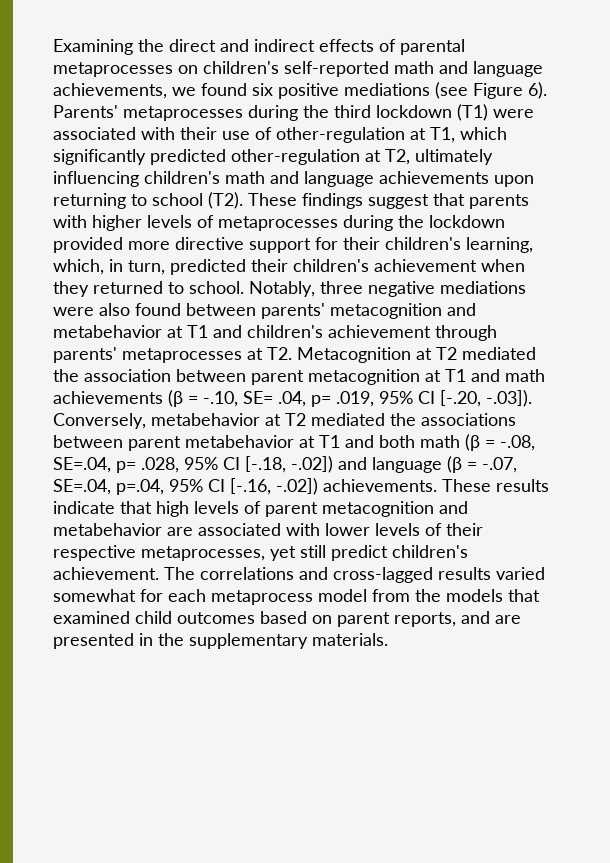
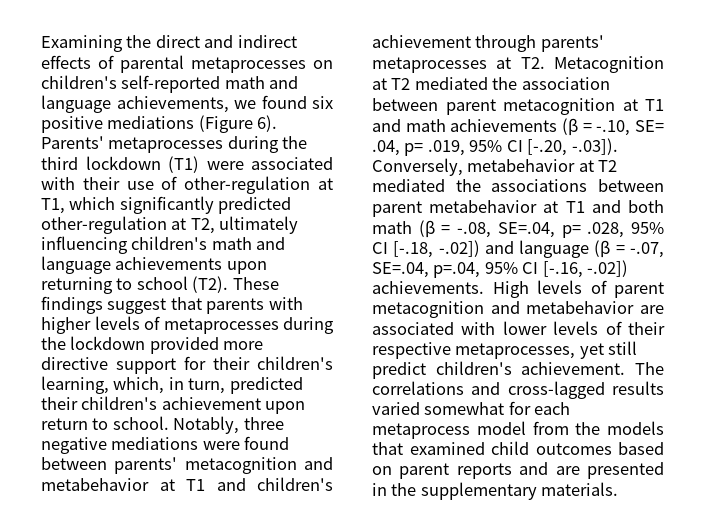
- Examining the direct and indirect effects of parental metaprocesses on children's self-reported math and language achievements, we found six positive mediations (see Figure 6).
+ Examining the direct and indirect effects of parental metaprocesses on children's self-reported math and language achievements, we found six positive mediations (Figure 6).
- Parents' metaprocesses during the third lockdown (T1) were associated with their use of other-regulation at T1, which significantly predicted other-regulation at T2, ultimately influencing children's math and language achievements upon returning to school (T2). These findings suggest that parents with higher levels of metaprocesses during the lockdown provided more directive support for their children's learning, which, in turn, predicted their children's achievement when they returned to school.
+ Parents' metaprocesses during the third lockdown (T1) were associated with their use of other-regulation at T1, which significantly predicted other-regulation at T2, ultimately influencing children's math and language achievements upon returning to school (T2). These findings suggest that parents with higher levels of metaprocesses during the lockdown provided more directive support for their children's learning, which, in turn, predicted their children's achievement upon return to school.
- Notably, three negative mediations were also found between parents' metacognition and metabehavior at T1 and children's achievement through parents' metaprocesses at T2. Metacognition at T2 mediated the association between parent metacognition at T1 and math achievements (β = -.10, SE= .04, p= .019, 95% CI [-.20, -.03]). Conversely, metabehavior at T2 mediated the associations between parent metabehavior at T1 and both math (β = -.08, SE=.04, p= .028, 95% CI [-.18, -.02]) and language (β = -.07, SE=.04, p=.04, 95% CI [-.16, -.02]) achievements.
+ Notably, three negative mediations were found between parents' metacognition and metabehavior at T1 and children's achievement through parents' metaprocesses at T2. Metacognition at T2 mediated the association between parent metacognition at T1 and math achievements (β = -.10, SE= .04, p= .019, 95% CI [-.20, -.03]). Conversely, metabehavior at T2 mediated the associations between parent metabehavior at T1 and both math (β = -.08, SE=.04, p= .028, 95% CI [-.18, -.02]) and language (β = -.07, SE=.04, p=.04, 95% CI [-.16, -.02]) achievements.
- These results indicate that high levels of parent metacognition and metabehavior are associated with lower levels of their respective metaprocesses, yet still predict children's achievement.
+ High levels of parent metacognition and metabehavior are associated with lower levels of their respective metaprocesses, yet still predict children's achievement.
- The correlations and cross-lagged results varied somewhat for each metaprocess model from the models that examined child outcomes based on parent reports, and are presented in the supplementary materials.
+ The correlations and cross-lagged results varied somewhat for each metaprocess model from the models that examined child outcomes based on parent reports and are presented in the supplementary materials.

